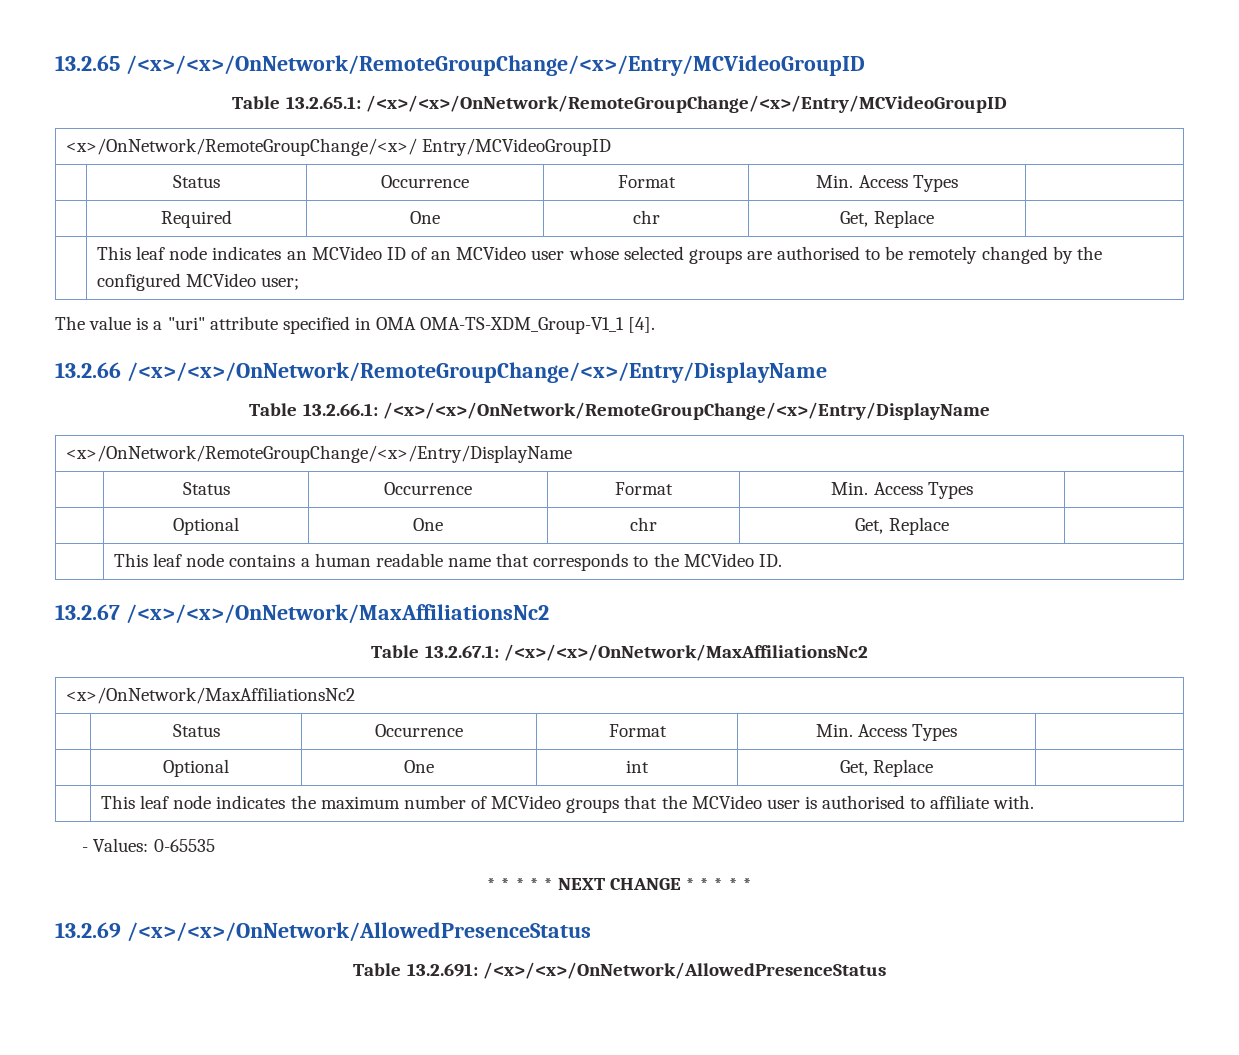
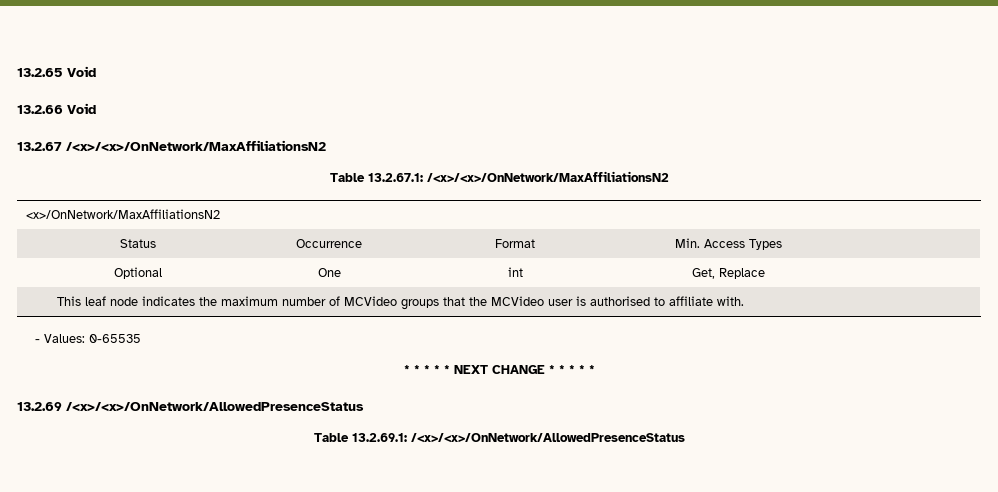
- 13.2.65 /<x>/<x>/OnNetwork/RemoteGroupChange/<x>/Entry/MCVideoGroupID
- Table 13.2.65.1: /<x>/<x>/OnNetwork/RemoteGroupChange/<x>/Entry/MCVideoGroupID
- <x>/OnNetwork/RemoteGroupChange/<x>/ Entry/MCVideoGroupID
- | Status | Occurrence | Format | Min. Access Types |
- | Required | One | chr | Get, Replace |
- | This leaf node indicates an MCVideo ID of an MCVideo user whose selected groups are authorised to be remotely changed by the configured MCVideo user;
- The value is a "uri" attribute specified in OMA OMA-TS-XDM_Group-V1_1 [4].
- 13.2.66 /<x>/<x>/OnNetwork/RemoteGroupChange/<x>/Entry/DisplayName
- Table 13.2.66.1: /<x>/<x>/OnNetwork/RemoteGroupChange/<x>/Entry/DisplayName
- <x>/OnNetwork/RemoteGroupChange/<x>/Entry/DisplayName
- | Status | Occurrence | Format | Min. Access Types |
- | Optional | One | chr | Get, Replace |
- | This leaf node contains a human readable name that corresponds to the MCVideo ID.
+ 13.2.65 Void
+ 13.2.66 Void
- 13.2.67 /<x>/<x>/OnNetwork/MaxAffiliationsNc2
+ 13.2.67 /<x>/<x>/OnNetwork/MaxAffiliationsN2
- Table 13.2.67.1: /<x>/<x>/OnNetwork/MaxAffiliationsNc2
- <x>/OnNetwork/MaxAffiliationsNc2
+ Table 13.2.67.1: /<x>/<x>/OnNetwork/MaxAffiliationsN2
+ <x>/OnNetwork/MaxAffiliationsN2
- Table 13.2.691: /<x>/<x>/OnNetwork/AllowedPresenceStatus
+ Table 13.2.69.1: /<x>/<x>/OnNetwork/AllowedPresenceStatus

